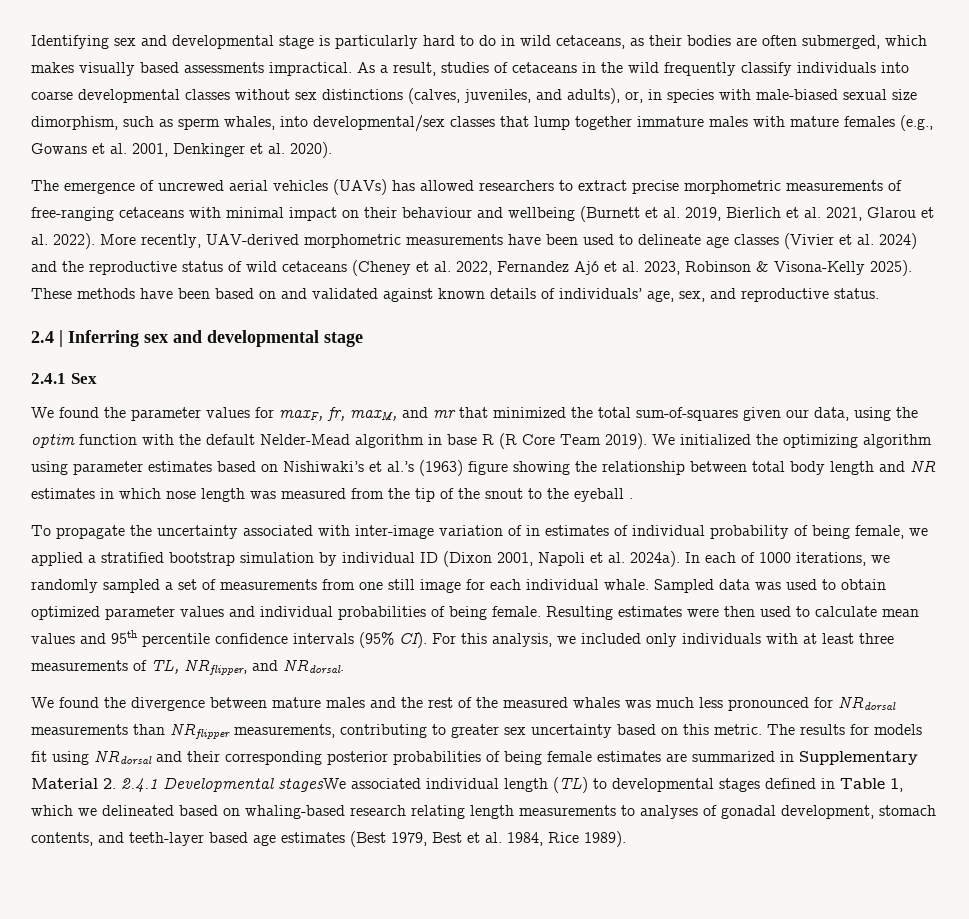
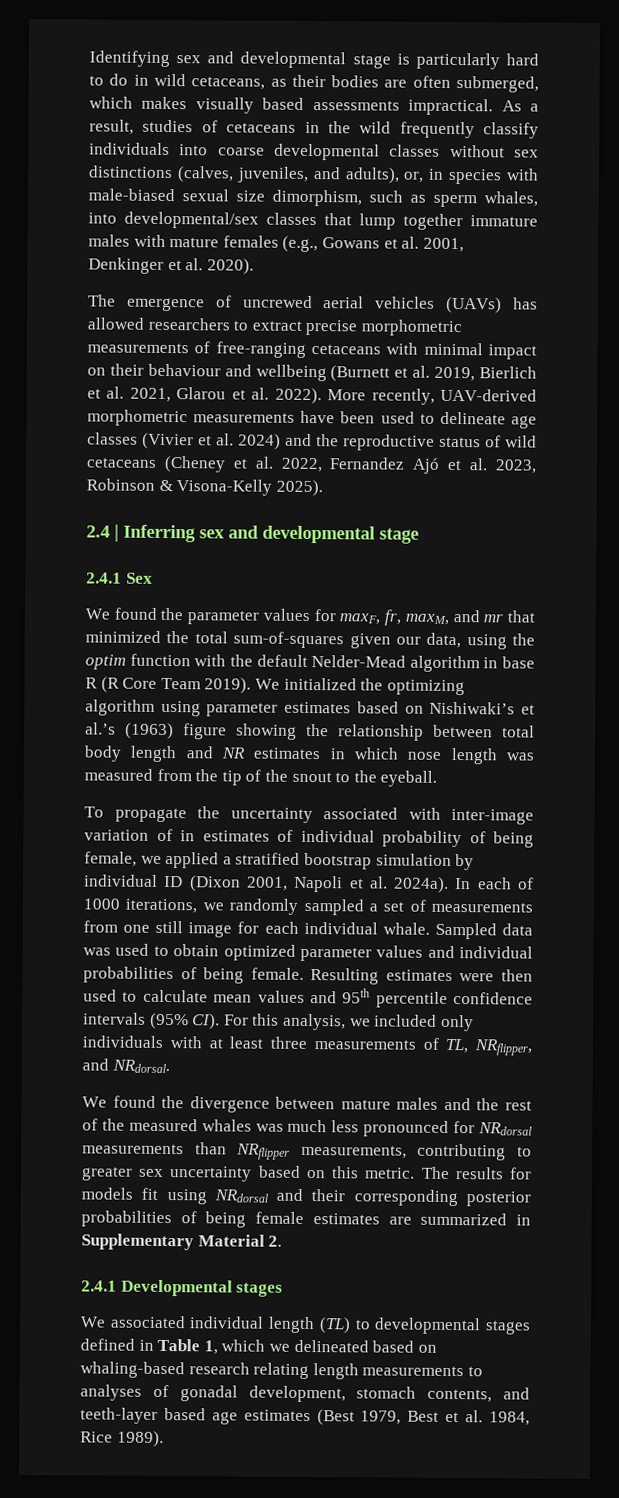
- These methods have been based on and validated against known details of individuals’ age, sex, and reproductive status.
- We initialized the optimizing algorithm using parameter estimates based on Nishiwaki’s et al.’s (1963) figure showing the relationship between total body length and NR estimates in which nose length was measured from the tip of the snout to the eyeball .
+ We initialized the optimizing algorithm using parameter estimates based on Nishiwaki’s et al.’s (1963) figure showing the relationship between total body length and NR estimates in which nose length was measured from the tip of the snout to the eyeball.
- The results for models fit using NRdorsal and their corresponding posterior probabilities of being female estimates are summarized in Supplementary Material 2. 2.4.1 Developmental stagesWe associated individual length (TL) to developmental stages defined in Table 1, which we delineated based on whaling-based research relating length measurements to analyses of gonadal development, stomach contents, and teeth-layer based age estimates (Best 1979, Best et al. 1984, Rice 1989).
+ The results for models fit using NRdorsal and their corresponding posterior probabilities of being female estimates are summarized in Supplementary Material 2.
+ 2.4.1 Developmental stages
+ We associated individual length (TL) to developmental stages defined in Table 1, which we delineated based on whaling-based research relating length measurements to analyses of gonadal development, stomach contents, and teeth-layer based age estimates (Best 1979, Best et al. 1984, Rice 1989).

